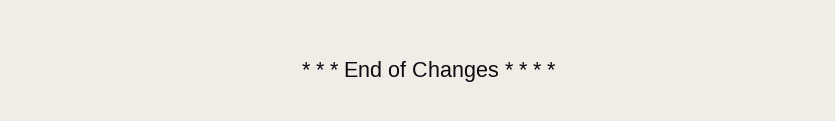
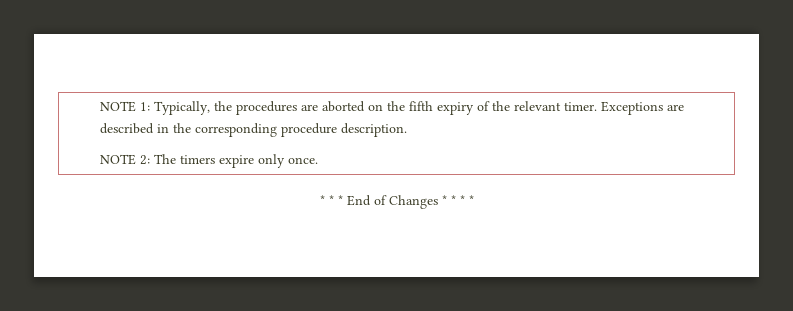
+ NOTE 1: Typically, the procedures are aborted on the fifth expiry of the relevant timer. Exceptions are described in the corresponding procedure description.
+ NOTE 2: The timers expire only once.

